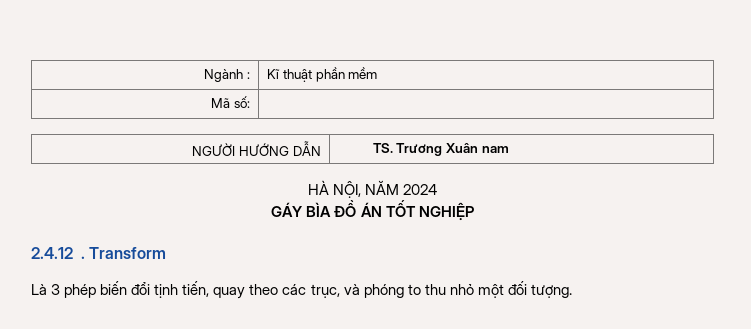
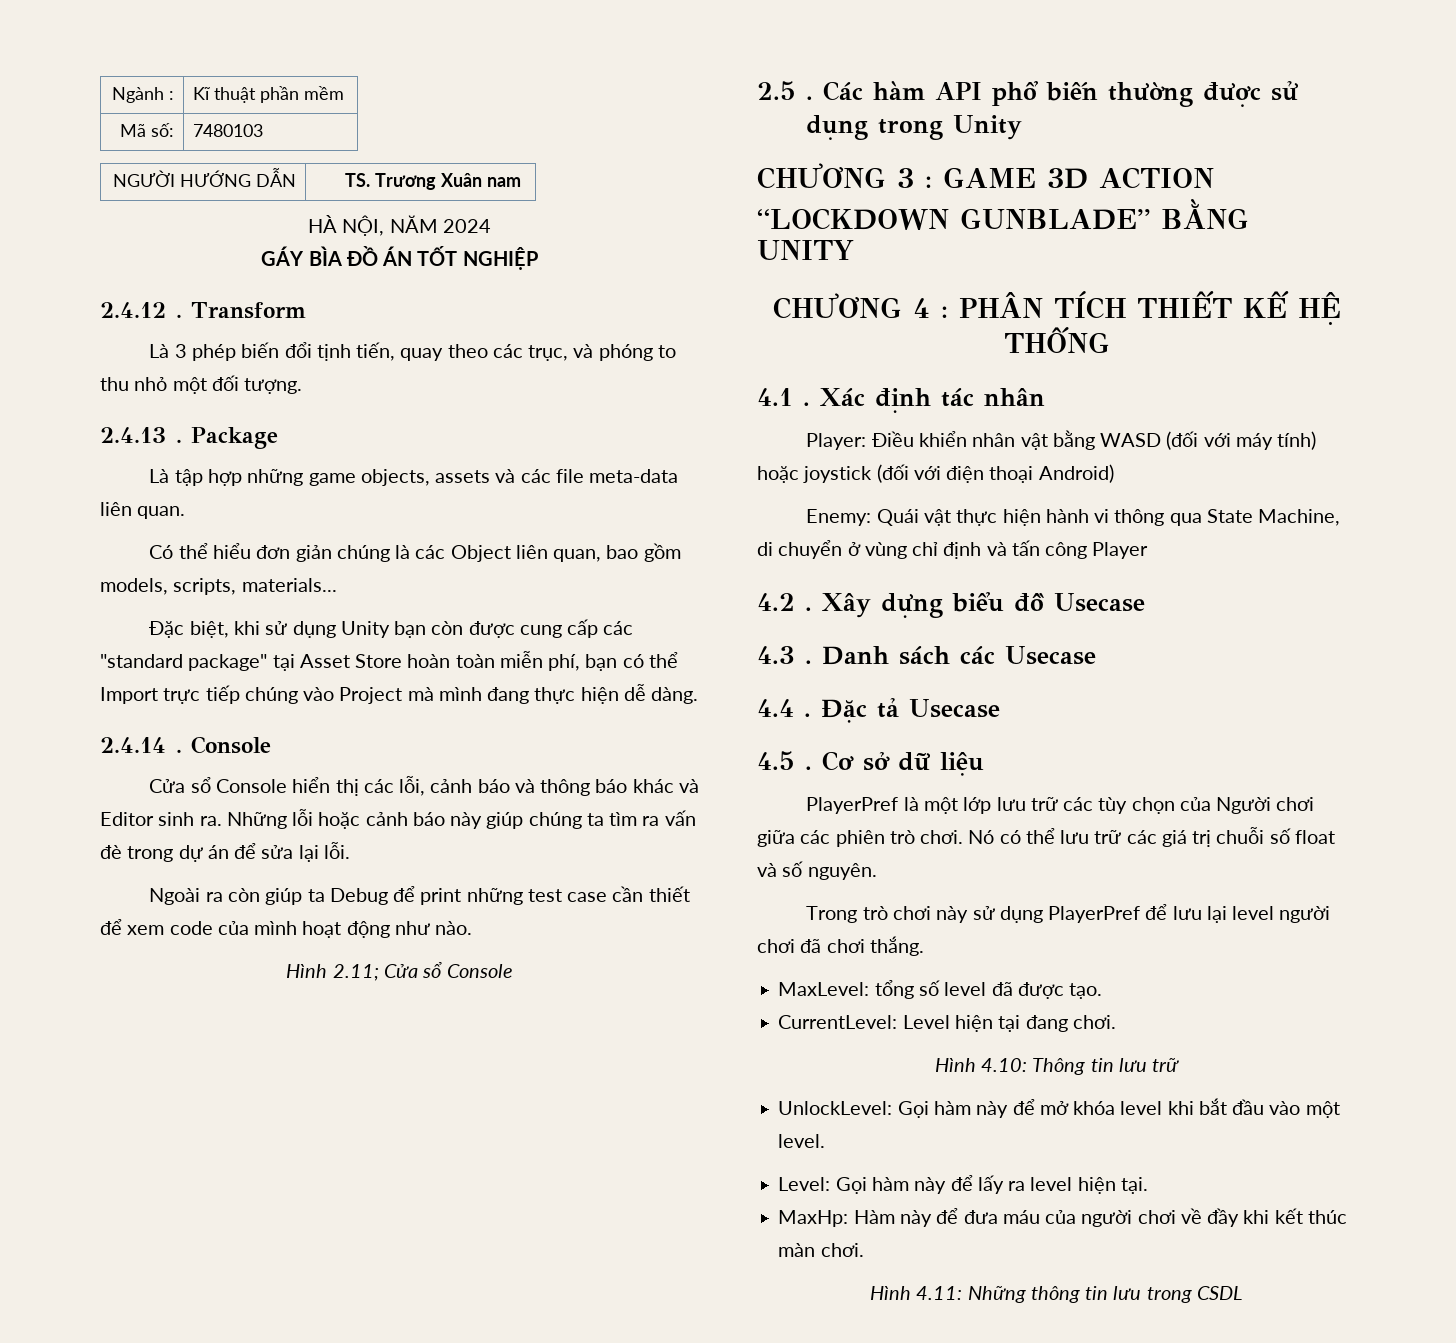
- Mã số: |
+ Mã số: | 7480103
+ 2.4.13 . Package
+ Là tập hợp những game objects, assets và các file meta-data liên quan.
+ Có thể hiểu đơn giản chúng là các Object liên quan, bao gồm models, scripts, materials...
+ Đặc biệt, khi sử dụng Unity bạn còn được cung cấp các "standard package" tại Asset Store hoàn toàn miễn phí, bạn có thể Import trực tiếp chúng vào Project mà mình đang thực hiện dễ dàng.
+ 2.4.14 . Console
+ Cửa sổ Console hiển thị các lỗi, cảnh báo và thông báo khác và Editor sinh ra. Những lỗi hoặc cảnh báo này giúp chúng ta tìm ra vấn đè trong dự án để sửa lại lỗi.
+ Ngoài ra còn giúp ta Debug để print những test case cần thiết để xem code của mình hoạt động như nào.
+ Hình 2.11; Cửa sổ Console
+ 2.5 . Các hàm API phổ biến thường được sử dụng trong Unity
+ CHƯƠNG 3 : GAME 3D ACTION “LOCKDOWN GUNBLADE” BẰNG UNITY
+ CHƯƠNG 4 : PHÂN TÍCH THIẾT KẾ HỆ THỐNG
+ 4.1 . Xác định tác nhân
+ Player: Điều khiển nhân vật bằng WASD (đối với máy tính) hoặc joystick (đối với điện thoại Android)
+ Enemy: Quái vật thực hiện hành vi thông qua State Machine, di chuyển ở vùng chỉ định và tấn công Player
+ 4.2 . Xây dựng biểu đồ Usecase
+ 4.3 . Danh sách các Usecase
+ 4.4 . Đặc tả Usecase
+ 4.5 . Cơ sở dữ liệu
+ PlayerPref là một lớp lưu trữ các tùy chọn của Người chơi giữa các phiên trò chơi. Nó có thể lưu trữ các giá trị chuỗi số float và số nguyên.
+ Trong trò chơi này sử dụng PlayerPref để lưu lại level người chơi đã chơi thắng.
+ MaxLevel: tổng số level đã được tạo.
+ CurrentLevel: Level hiện tại đang chơi.
+ Hình 4.10: Thông tin lưu trữ
+ UnlockLevel: Gọi hàm này để mở khóa level khi bắt đầu vào một level.
+ Level: Gọi hàm này để lấy ra level hiện tại.
+ MaxHp: Hàm này để đưa máu của người chơi về đầy khi kết thúc màn chơi.
+ Hình 4.11: Những thông tin lưu trong CSDL

